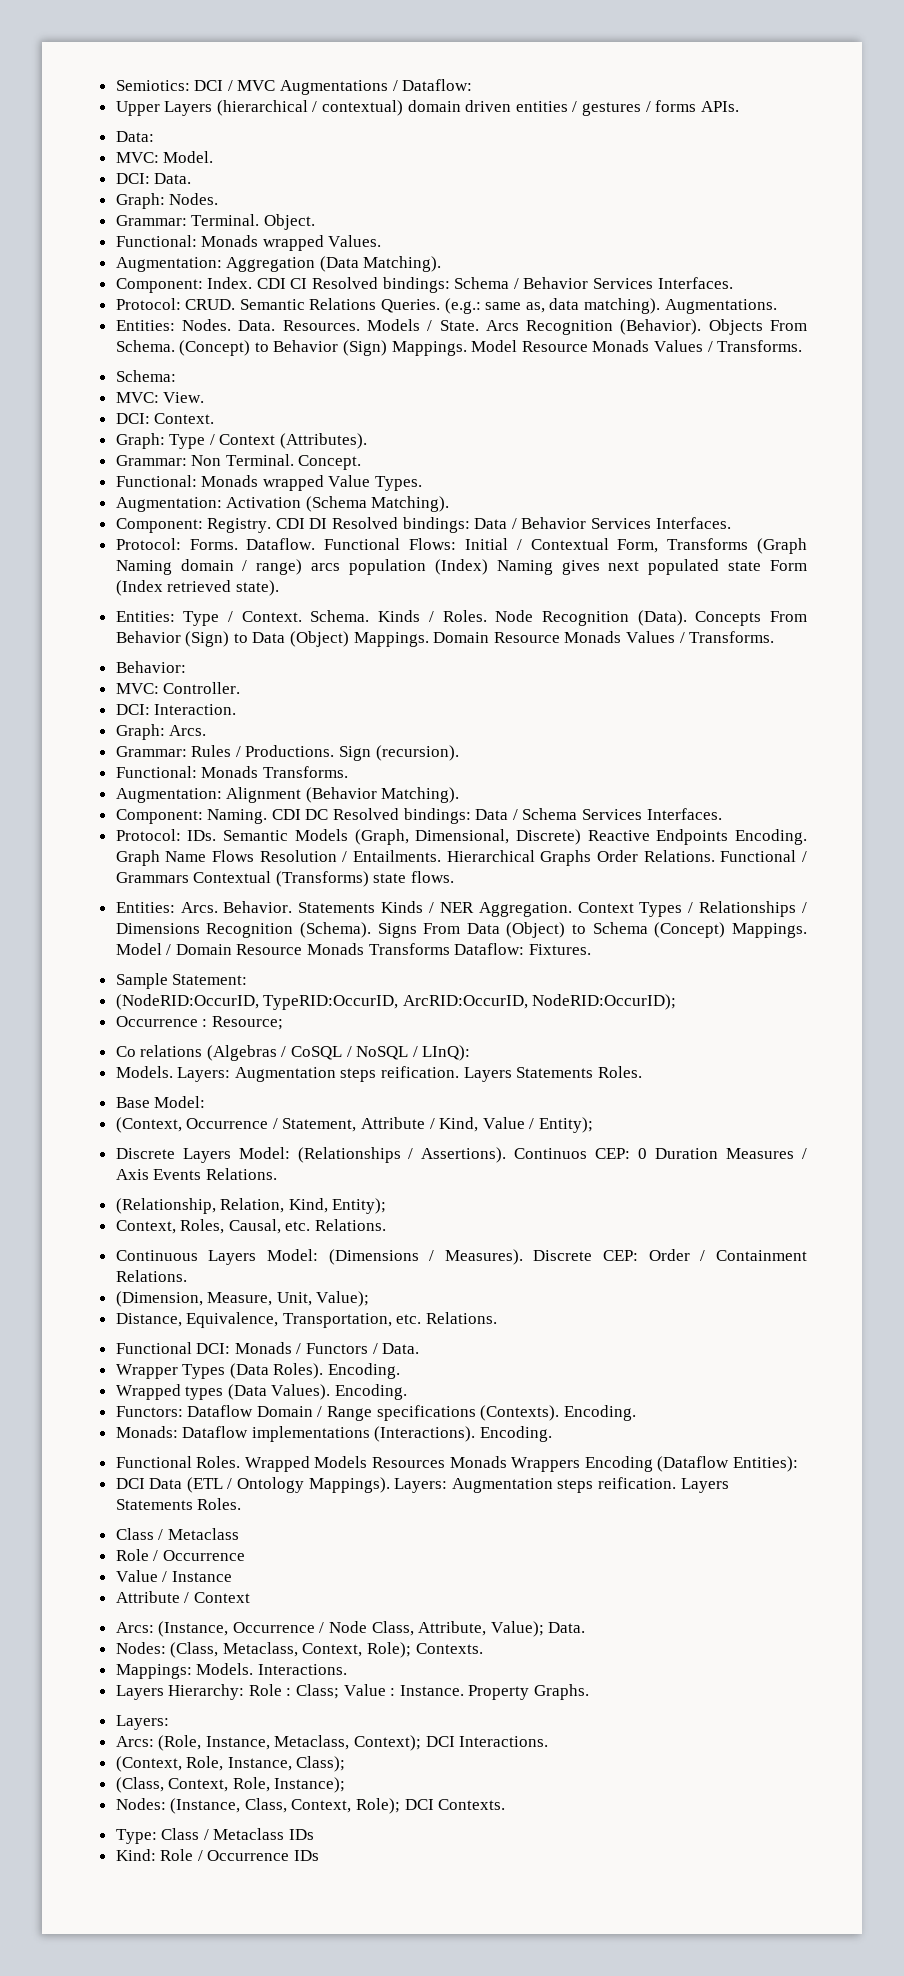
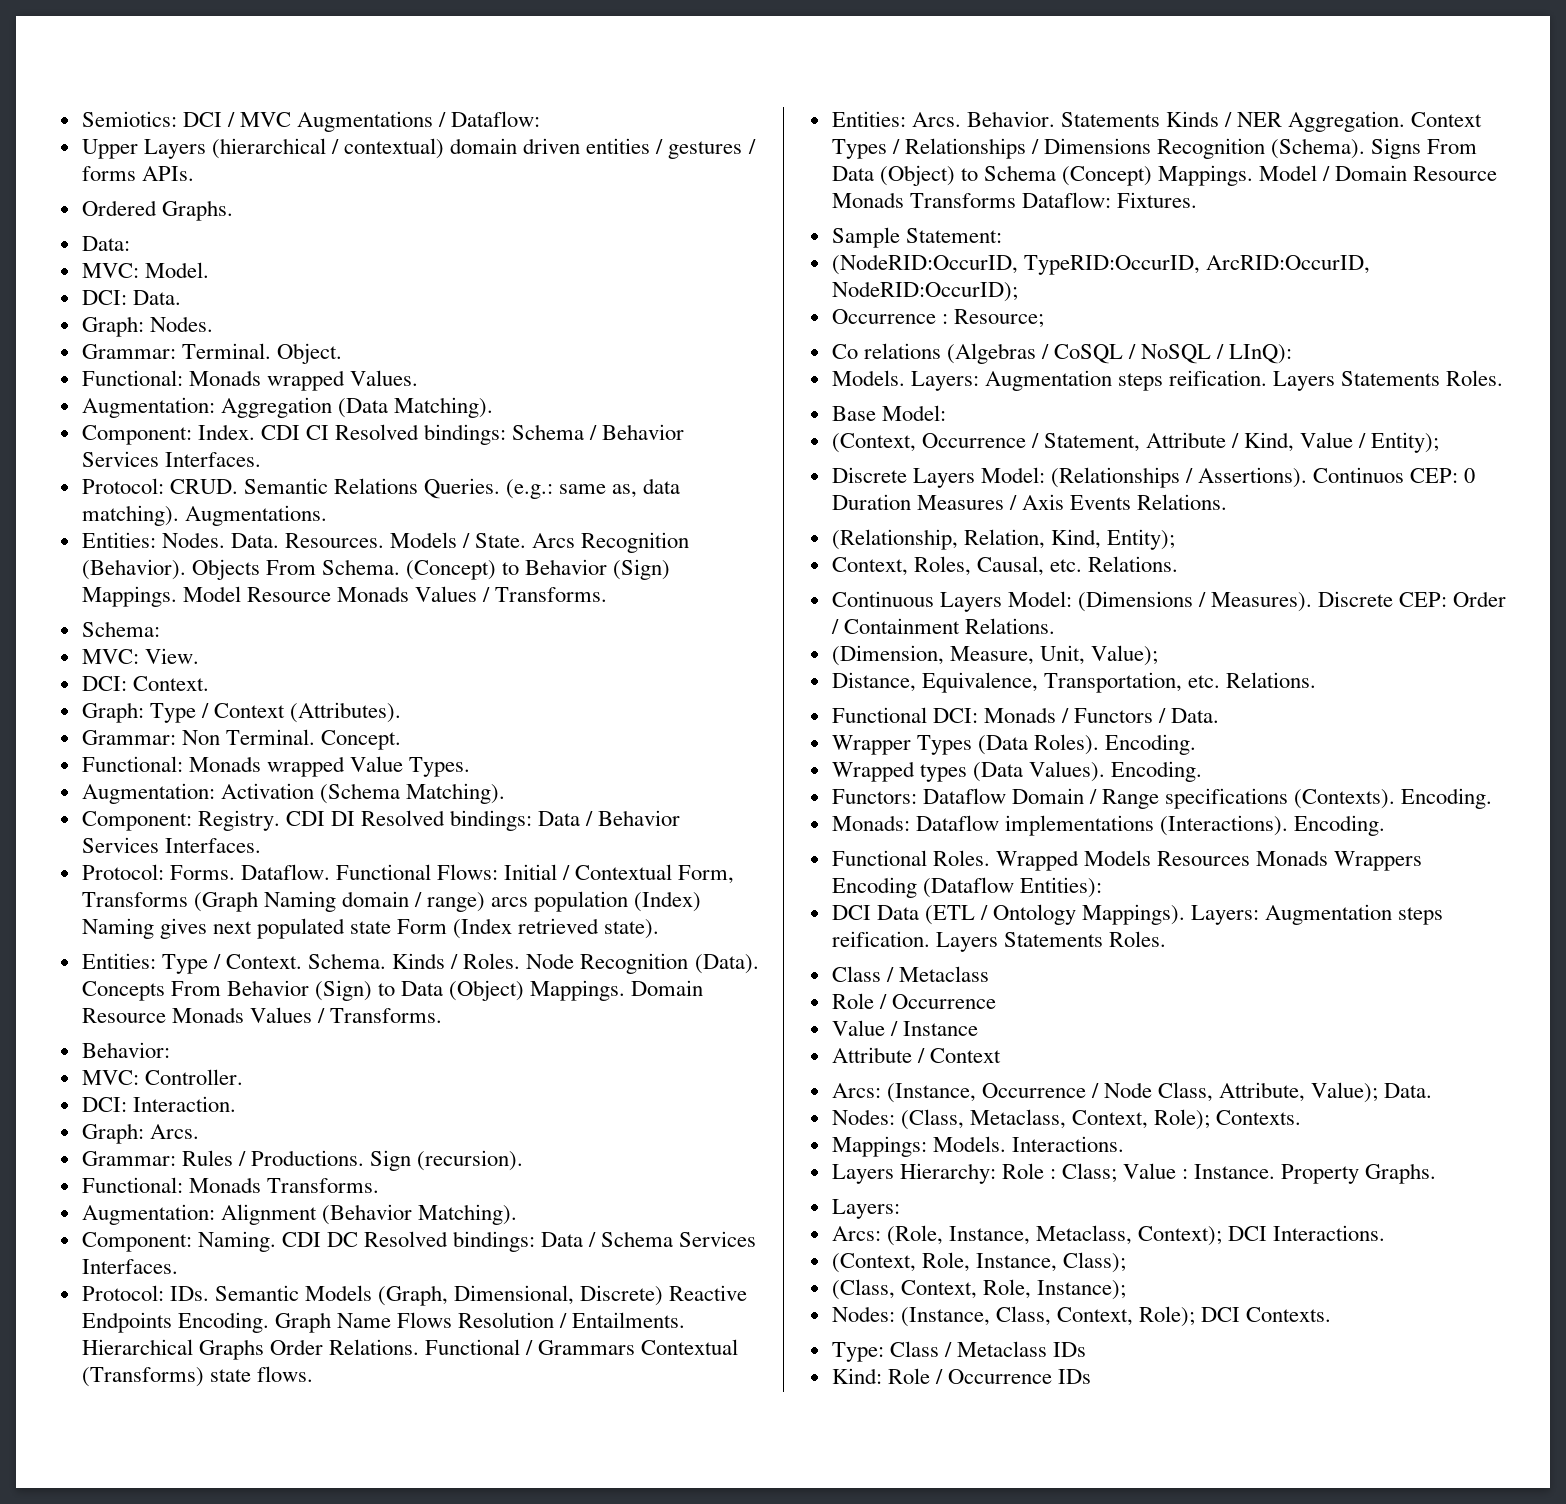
+ Ordered Graphs.

